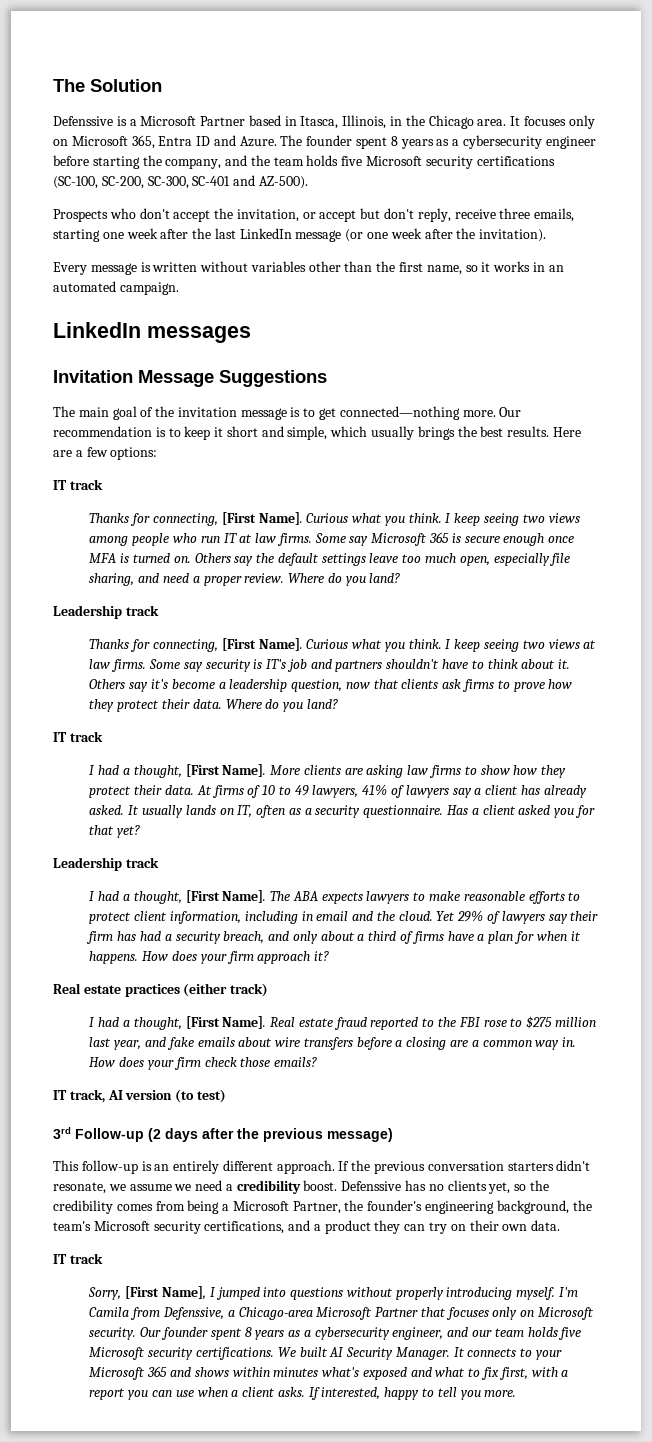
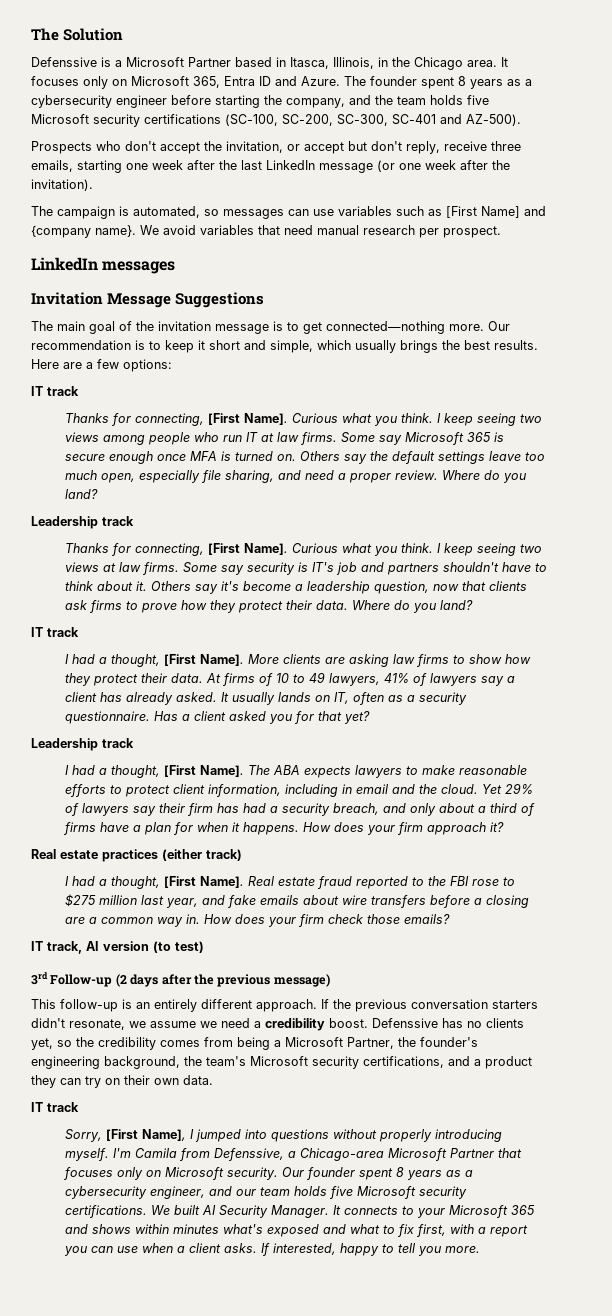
- Every message is written without variables other than the first name, so it works in an automated campaign.
+ The campaign is automated, so messages can use variables such as [First Name] and {company name}. We avoid variables that need manual research per prospect.

